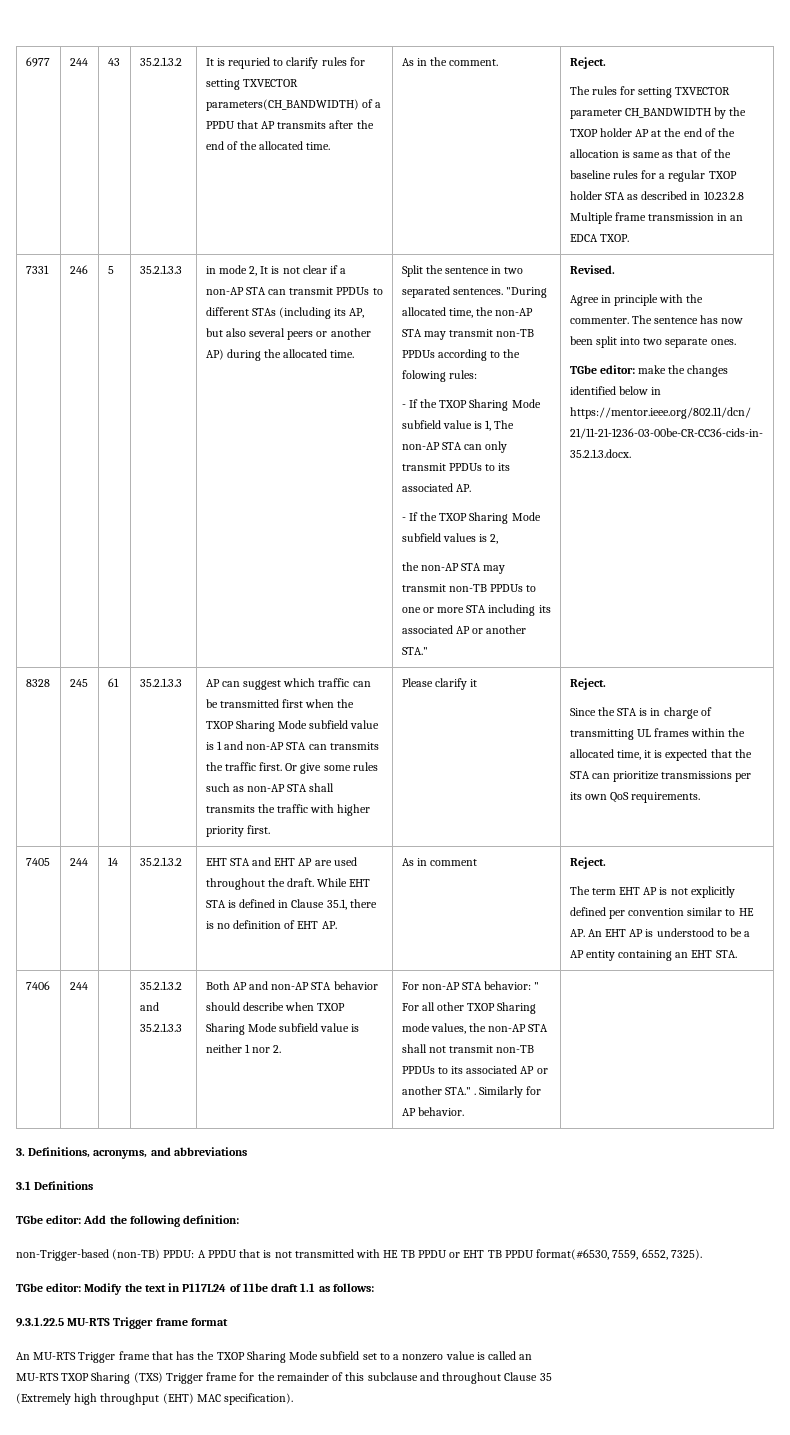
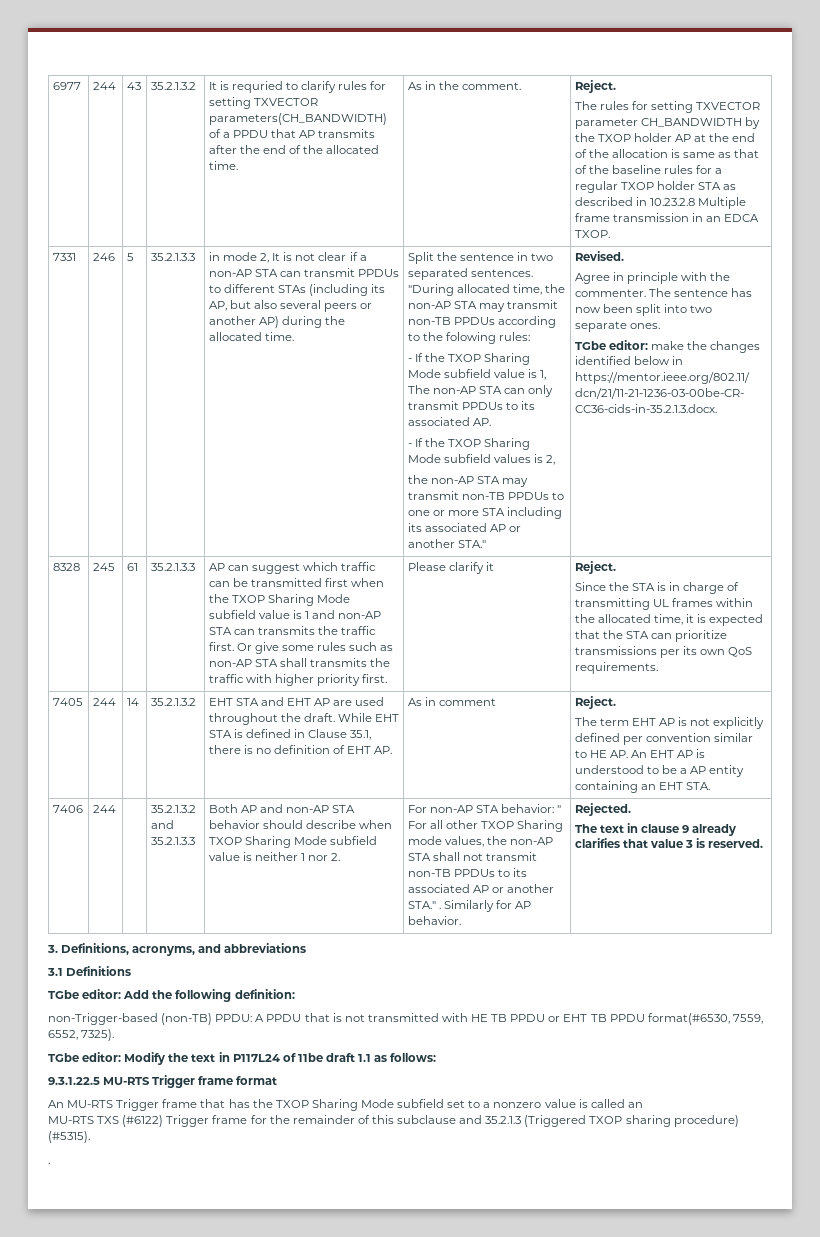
+ Rejected.
+ The text in clause 9 already clarifies that value 3 is reserved.
- MU-RTS TXOP Sharing (TXS) Trigger frame for the remainder of this subclause and throughout Clause 35
- (Extremely high throughput (EHT) MAC specification).
+ MU-RTS TXS (#6122) Trigger frame for the remainder of this subclause and 35.2.1.3 (Triggered TXOP sharing procedure) (#5315).
+ .

